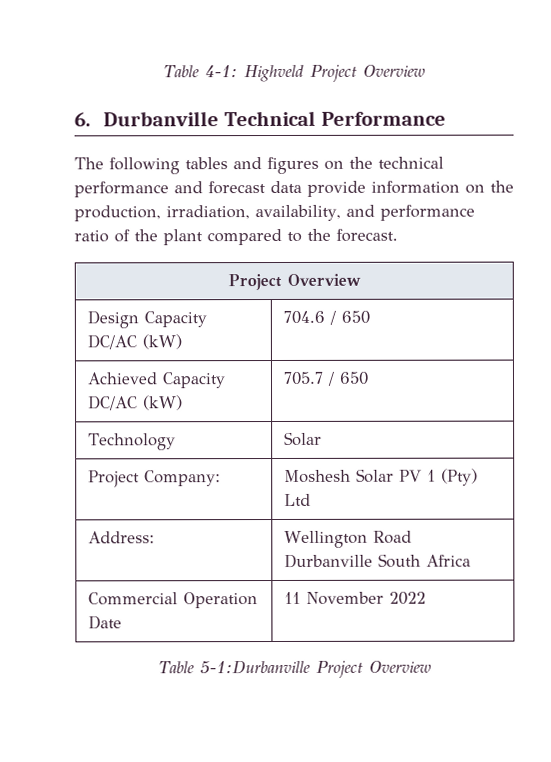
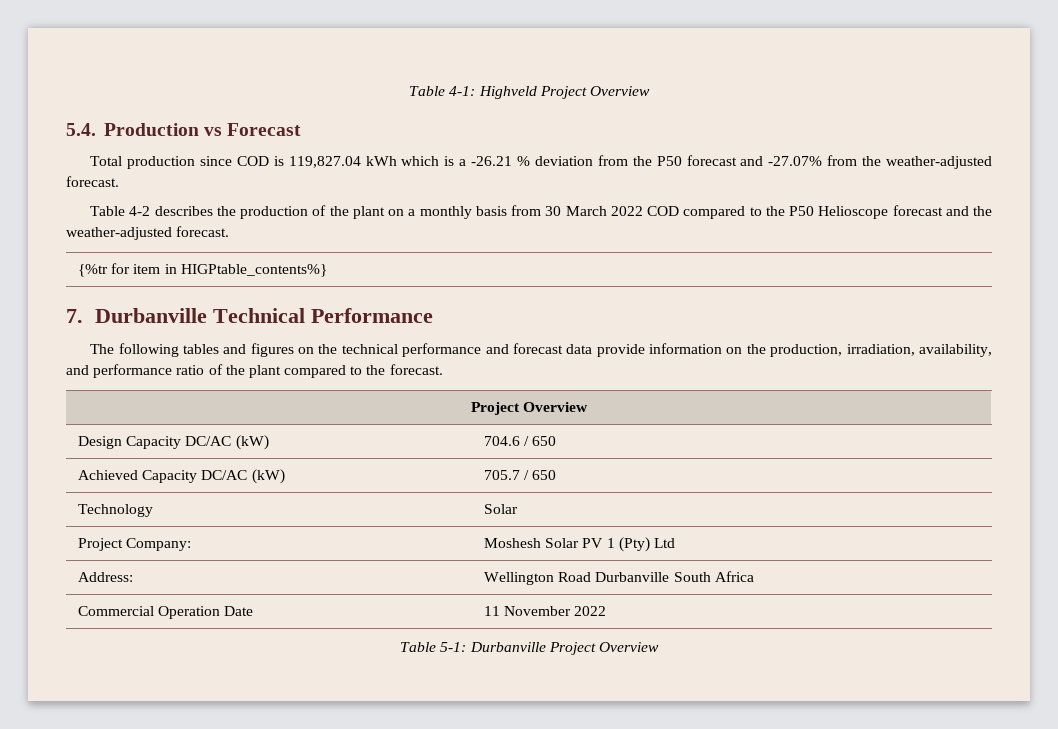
- 6. Durbanville Technical Performance
+ 5.4. Production vs Forecast
+ Total production since COD is 119,827.04 kWh which is a -26.21 % deviation from the P50 forecast and -27.07% from the weather-adjusted forecast.
+ Table 4-2 describes the production of the plant on a monthly basis from 30 March 2022 COD compared to the P50 Helioscope forecast and the weather-adjusted forecast.
+ {%tr for item in HIGPtable_contents%}
+ 7. Durbanville Technical Performance
- Table 5-1:Durbanville Project Overview
+ Table 5-1: Durbanville Project Overview

